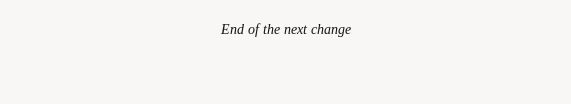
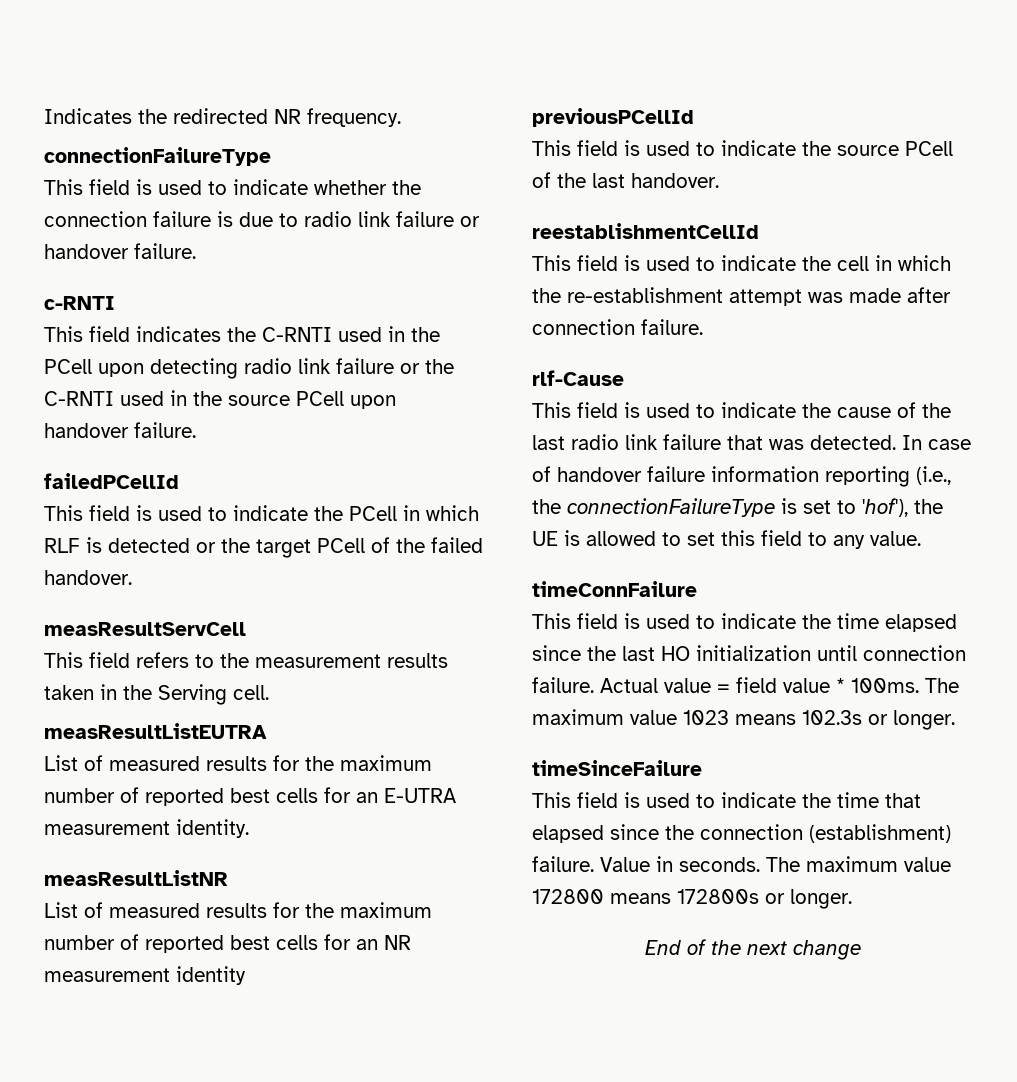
+ Indicates the redirected NR frequency.
+ connectionFailureType
+ This field is used to indicate whether the connection failure is due to radio link failure or handover failure.
+ c-RNTI
+ This field indicates the C-RNTI used in the PCell upon detecting radio link failure or the C-RNTI used in the source PCell upon handover failure.
+ failedPCellId
+ This field is used to indicate the PCell in which RLF is detected or the target PCell of the failed handover.
+ measResultServCell
+ This field refers to the measurement results taken in the Serving cell.
+ measResultListEUTRA
+ List of measured results for the maximum number of reported best cells for an E-UTRA measurement identity.
+ measResultListNR
+ List of measured results for the maximum number of reported best cells for an NR measurement identity
+ previousPCellId
+ This field is used to indicate the source PCell of the last handover.
+ reestablishmentCellId
+ This field is used to indicate the cell in which the re-establishment attempt was made after connection failure.
+ rlf-Cause
+ This field is used to indicate the cause of the last radio link failure that was detected. In case of handover failure information reporting (i.e., the connectionFailureType is set to 'hof'), the UE is allowed to set this field to any value.
+ timeConnFailure
+ This field is used to indicate the time elapsed since the last HO initialization until connection failure. Actual value = field value * 100ms. The maximum value 1023 means 102.3s or longer.
+ timeSinceFailure
+ This field is used to indicate the time that elapsed since the connection (establishment) failure. Value in seconds. The maximum value 172800 means 172800s or longer.

